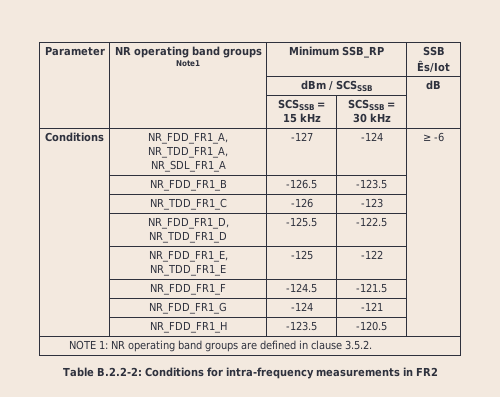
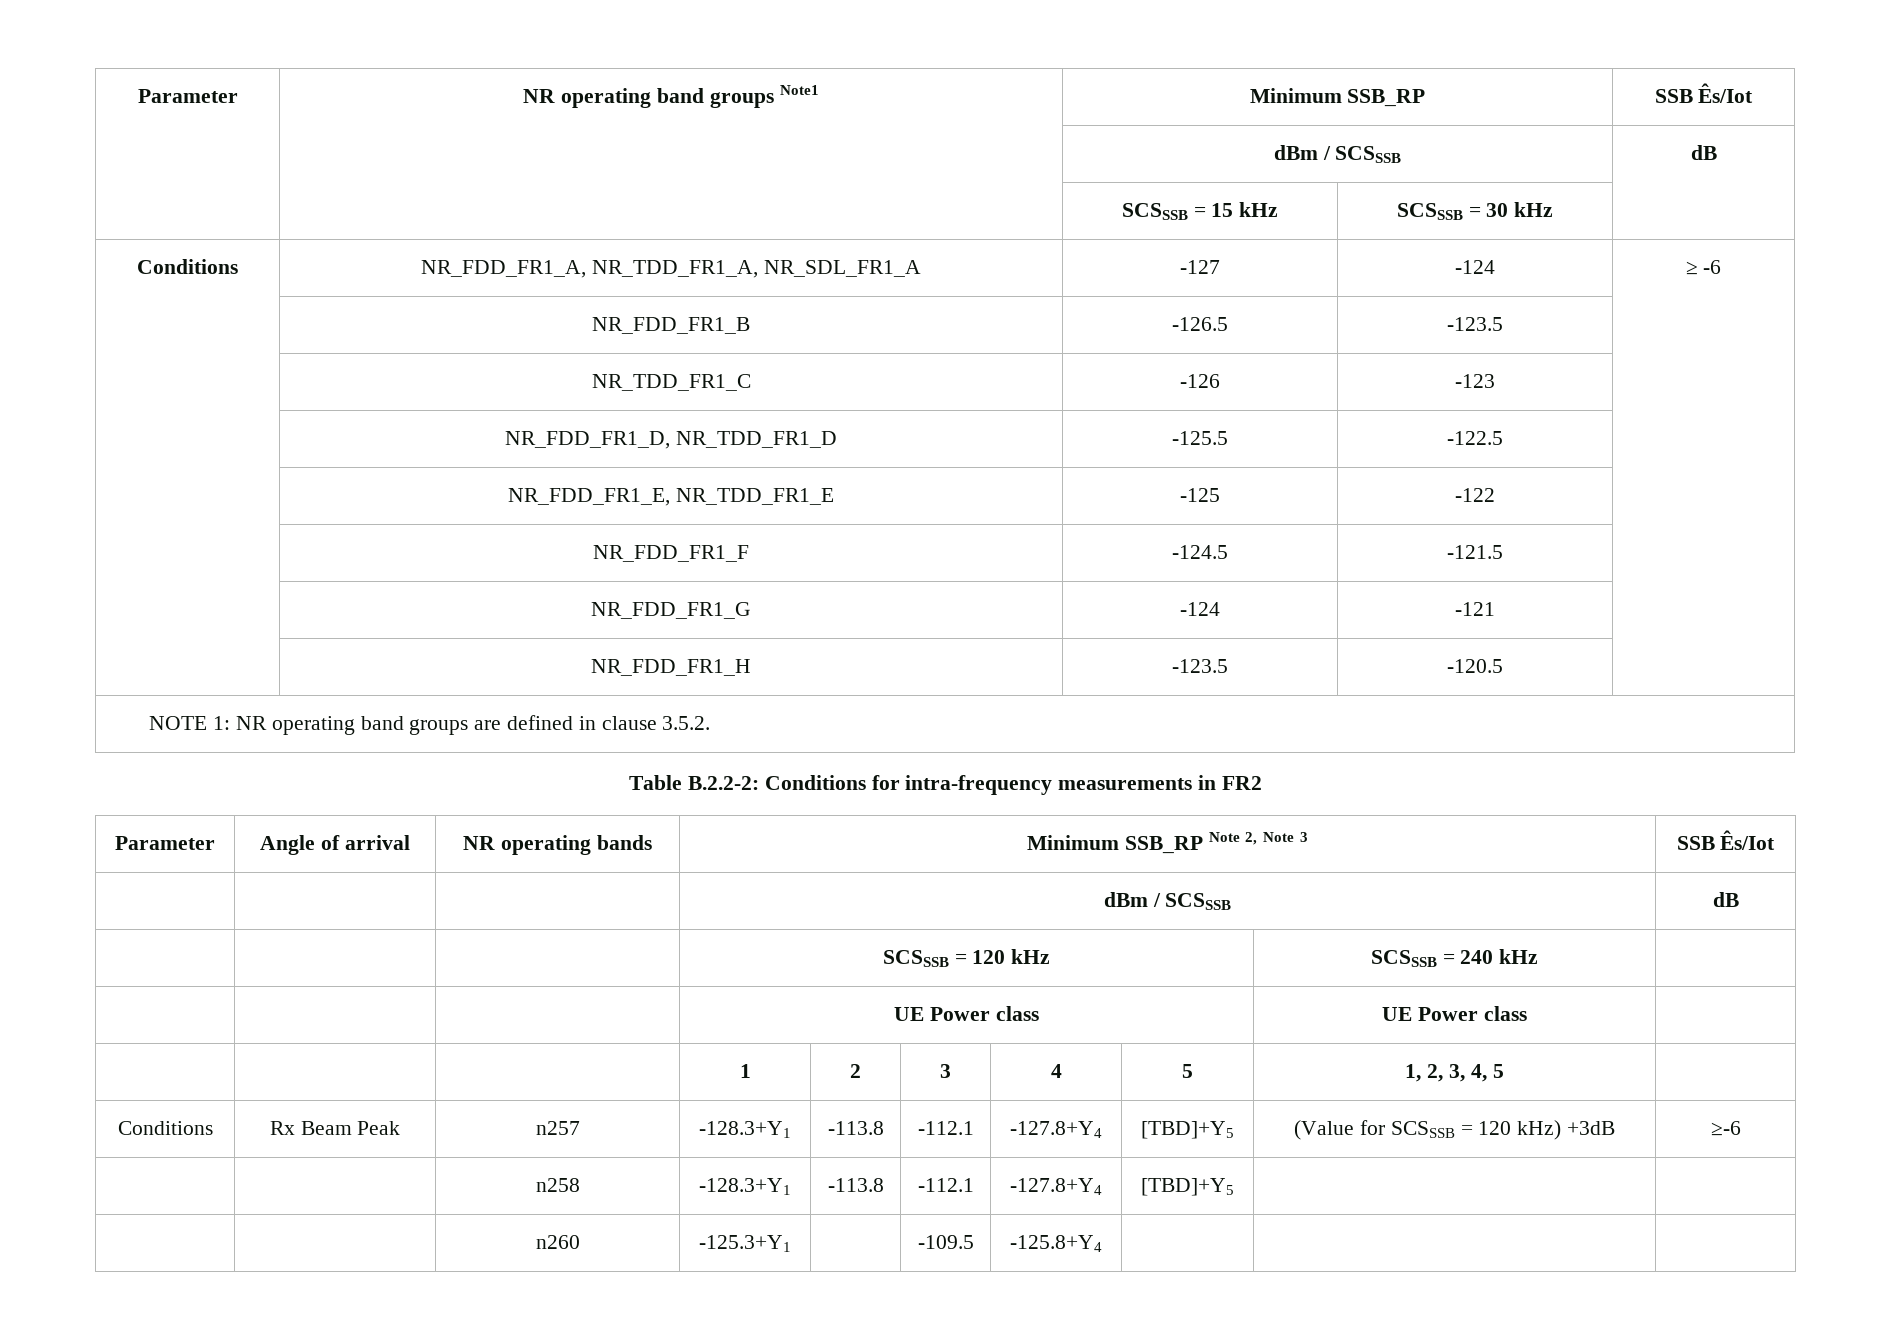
+ Parameter | Angle of arrival | NR operating bands | Minimum SSB_RP Note 2, Note 3 | SSB Ês/Iot
+ | | | dBm / SCSSSB | dB
+ | | | SCSSSB = 120 kHz | SCSSSB = 240 kHz |
+ | | | UE Power class | UE Power class |
+ | | | 1 | 2 | 3 | 4 | 5 | 1, 2, 3, 4, 5 |
+ Conditions | Rx Beam Peak | n257 | -128.3+Y1 | -113.8 | -112.1 | -127.8+Y4 | [TBD]+Y5 | (Value for SCSSSB = 120 kHz) +3dB | ≥-6
+ | | n258 | -128.3+Y1 | -113.8 | -112.1 | -127.8+Y4 | [TBD]+Y5 | |
+ | | n260 | -125.3+Y1 | | -109.5 | -125.8+Y4 | | |

